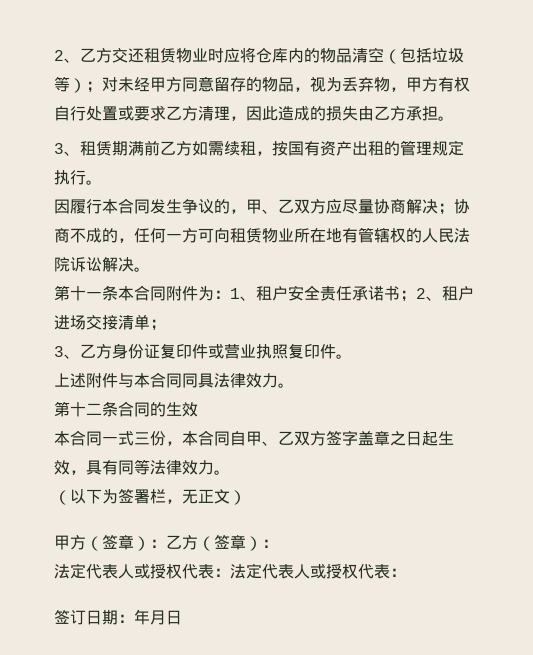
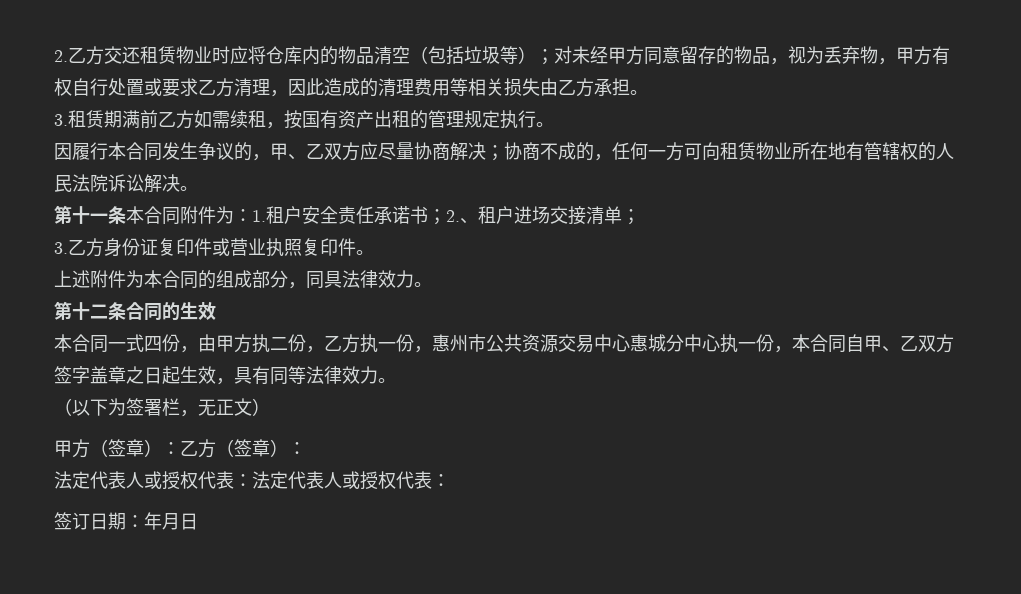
- 2、乙方交还租赁物业时应将仓库内的物品清空（包括垃圾等）；对未经甲方同意留存的物品，视为丢弃物，甲方有权自行处置或要求乙方清理，因此造成的损失由乙方承担。
+ 2.乙方交还租赁物业时应将仓库内的物品清空（包括垃圾等）；对未经甲方同意留存的物品，视为丢弃物，甲方有权自行处置或要求乙方清理，因此造成的清理费用等相关损失由乙方承担。
- 3、租赁期满前乙方如需续租，按国有资产出租的管理规定执行。
+ 3.租赁期满前乙方如需续租，按国有资产出租的管理规定执行。
- 第十一条本合同附件为：1、租户安全责任承诺书；2、租户进场交接清单；
+ 第十一条本合同附件为：1.租户安全责任承诺书；2.、租户进场交接清单；
- 3、乙方身份证复印件或营业执照复印件。
+ 3.乙方身份证复印件或营业执照复印件。
- 上述附件与本合同同具法律效力。
+ 上述附件为本合同的组成部分，同具法律效力。
- 本合同一式三份，本合同自甲、乙双方签字盖章之日起生效，具有同等法律效力。
+ 本合同一式四份，由甲方执二份，乙方执一份，惠州市公共资源交易中心惠城分中心执一份，本合同自甲、乙双方签字盖章之日起生效，具有同等法律效力。

